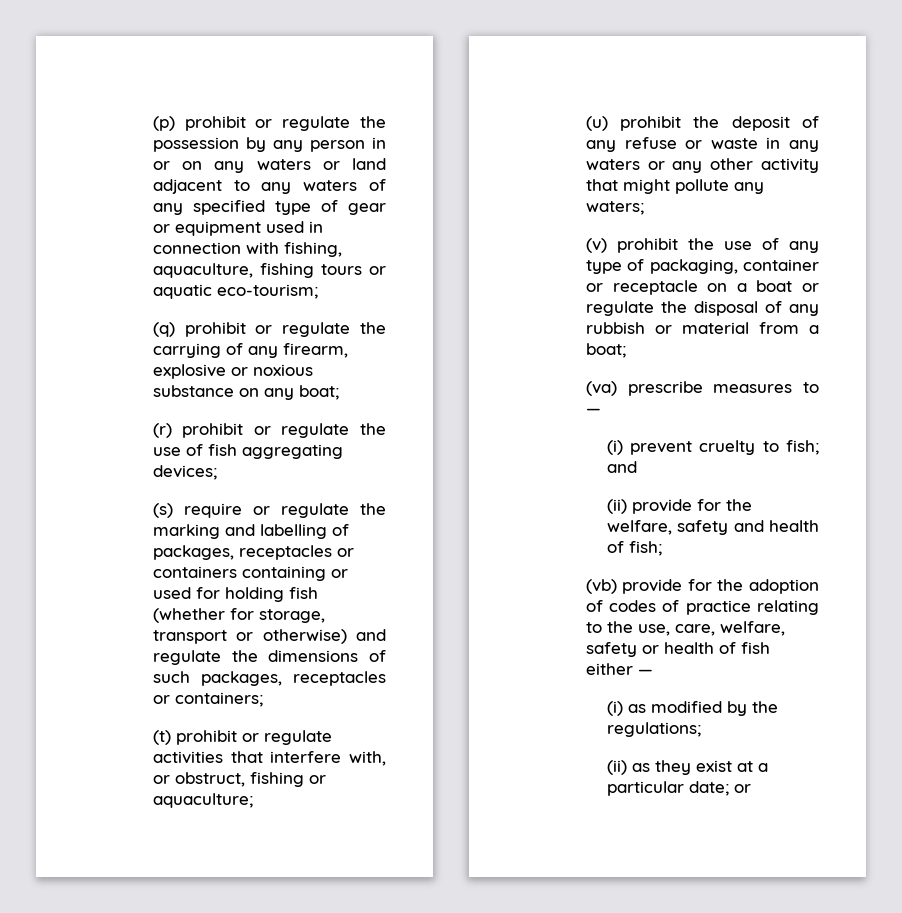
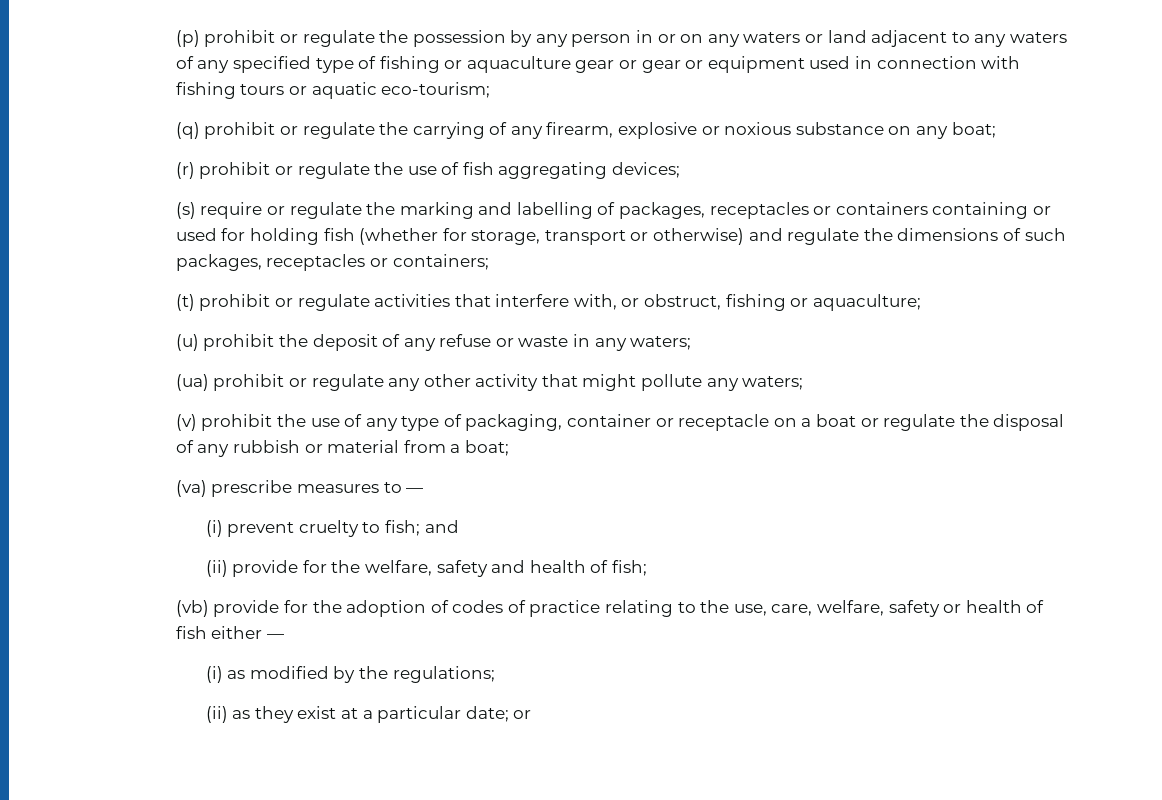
- (p) prohibit or regulate the possession by any person in or on any waters or land adjacent to any waters of any specified type of gear or equipment used in connection with fishing, aquaculture, fishing tours or aquatic eco-tourism;
+ (p) prohibit or regulate the possession by any person in or on any waters or land adjacent to any waters of any specified type of fishing or aquaculture gear or gear or equipment used in connection with fishing tours or aquatic eco-tourism;
- (u) prohibit the deposit of any refuse or waste in any waters or any other activity that might pollute any waters;
+ (u) prohibit the deposit of any refuse or waste in any waters;
+ (ua) prohibit or regulate any other activity that might pollute any waters;

